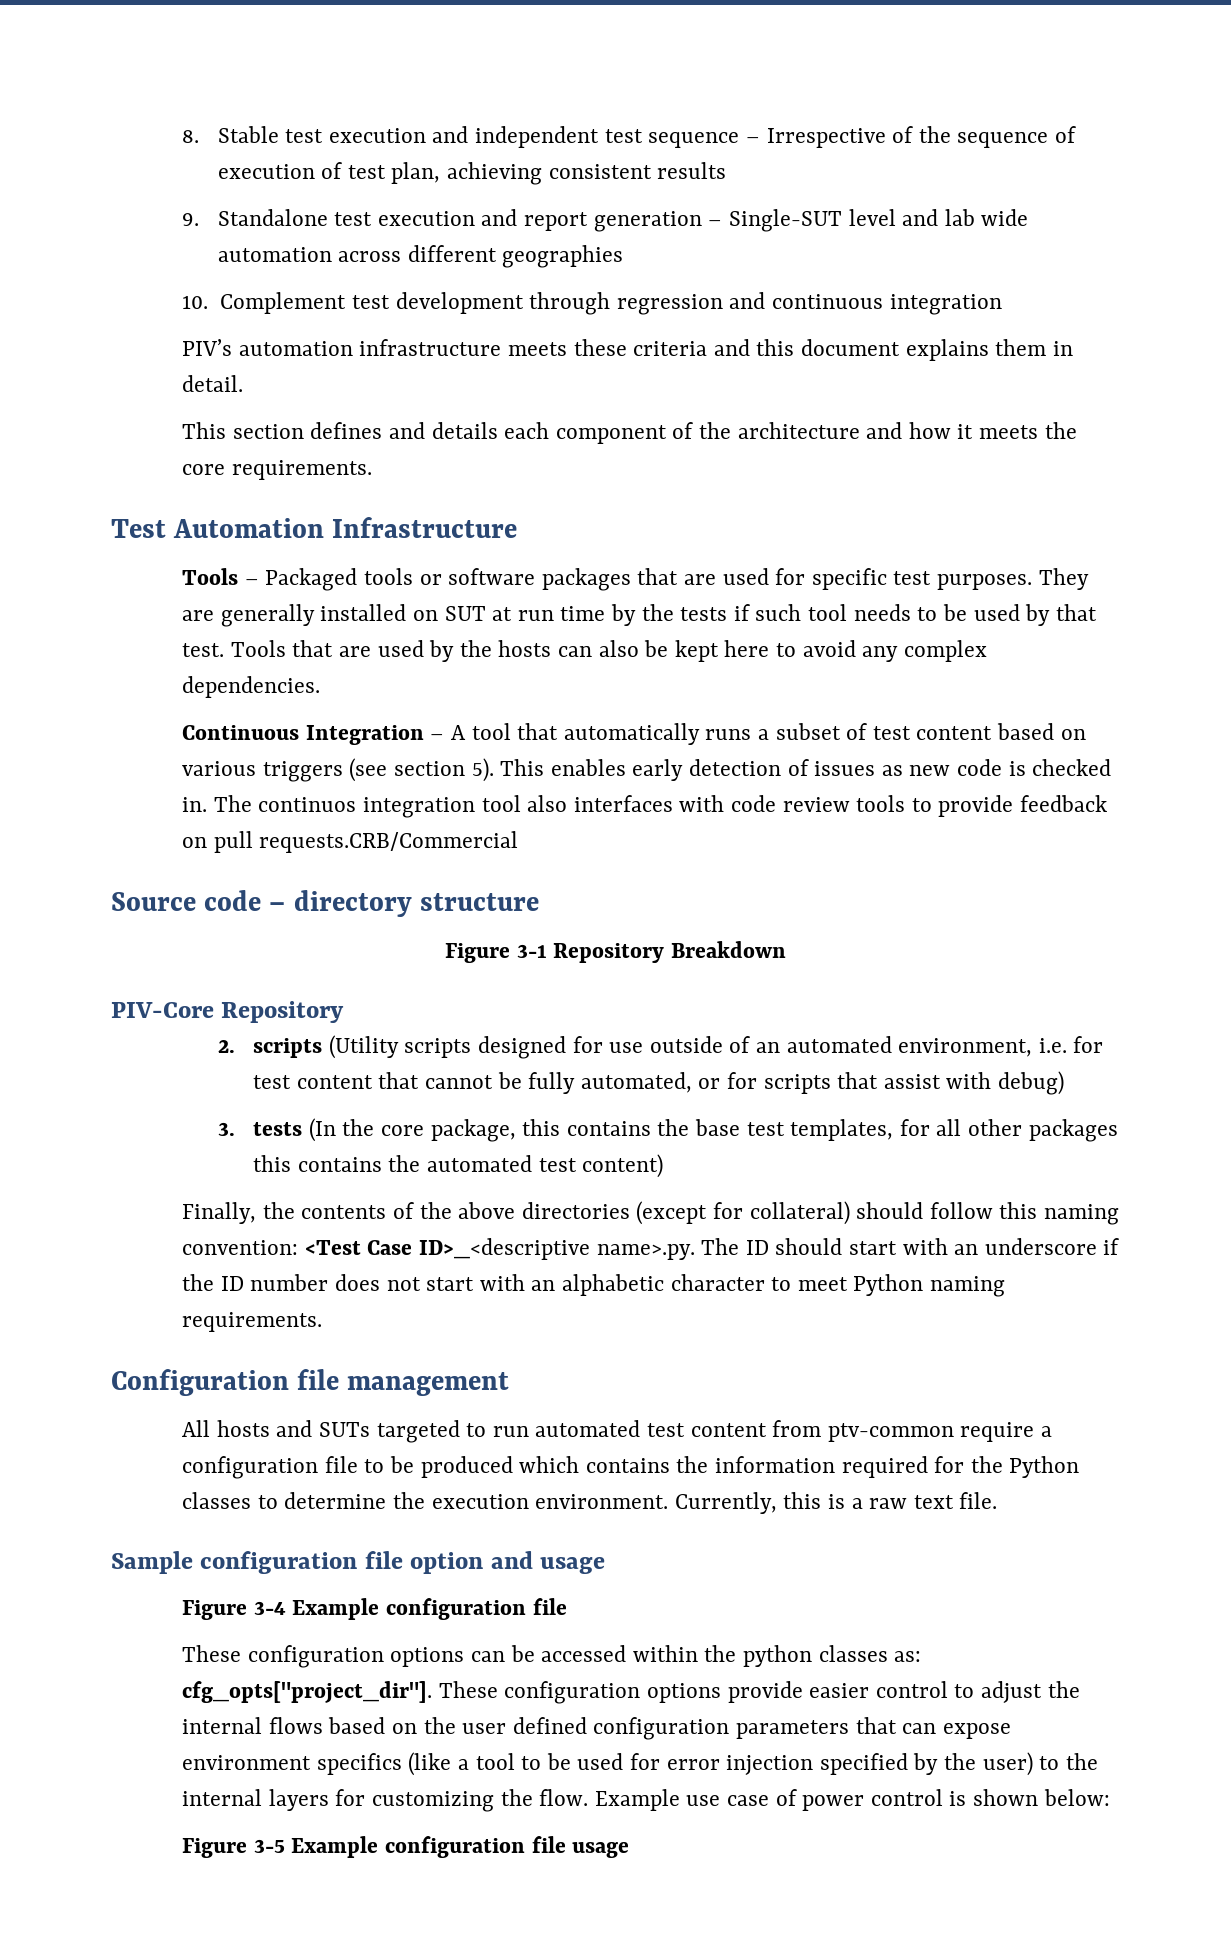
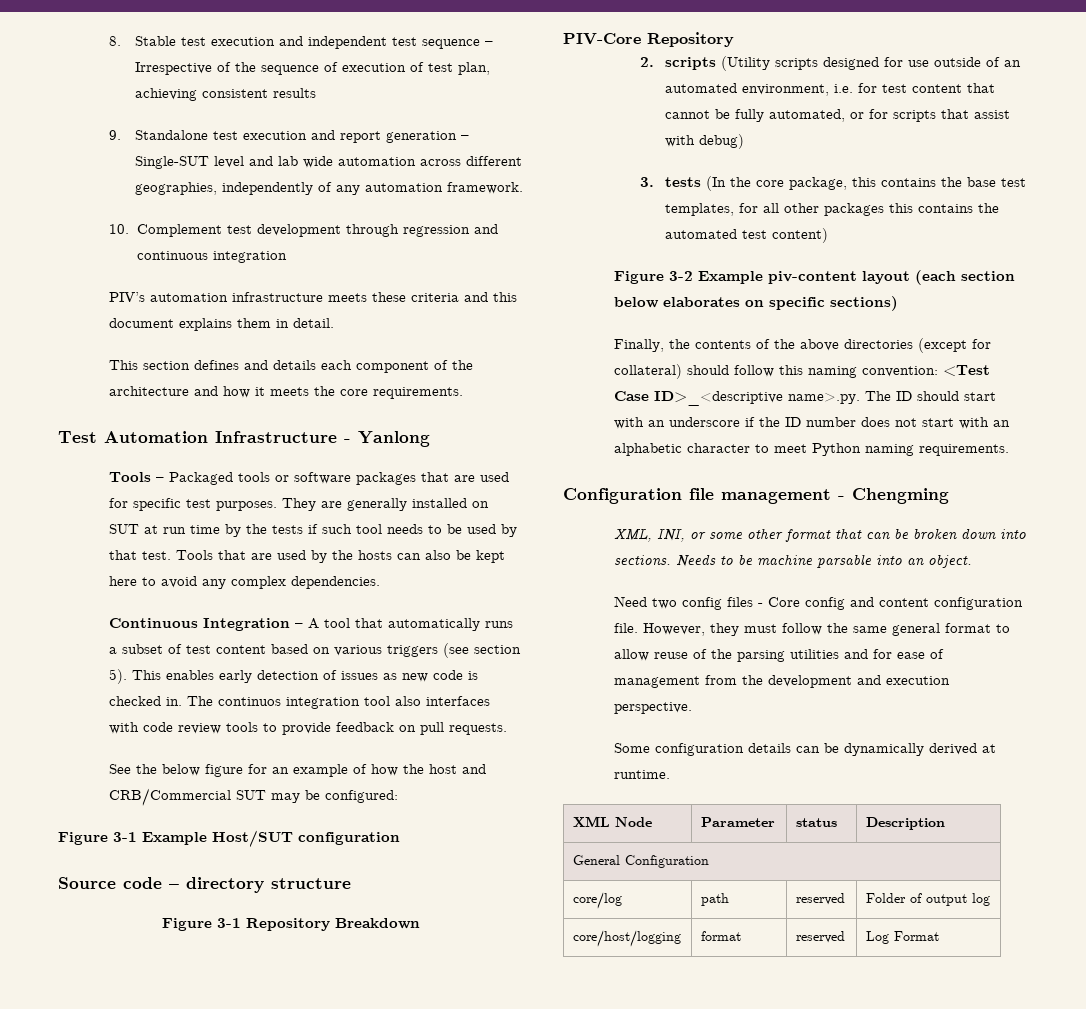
- 9. Standalone test execution and report generation – Single-SUT level and lab wide automation across different geographies
+ 9. Standalone test execution and report generation – Single-SUT level and lab wide automation across different geographies, independently of any automation framework.
- Test Automation Infrastructure
+ Test Automation Infrastructure - Yanlong
- The continuos integration tool also interfaces with code review tools to provide feedback on pull requests.CRB/Commercial
+ The continuos integration tool also interfaces with code review tools to provide feedback on pull requests.
+ See the below figure for an example of how the host and CRB/Commercial SUT may be configured:
+ Figure 3-1 Example Host/SUT configuration
+ Figure 3-2 Example piv-content layout (each section below elaborates on specific sections)
- Configuration file management
- All hosts and SUTs targeted to run automated test content from ptv-common require a configuration file to be produced which contains the information required for the Python classes to determine the execution environment. Currently, this is a raw text file.
- Sample configuration file option and usage
- Figure 3-4 Example configuration file
- These configuration options can be accessed within the python classes as: cfg_opts["project_dir"]. These configuration options provide easier control to adjust the internal flows based on the user defined configuration parameters that can expose environment specifics (like a tool to be used for error injection specified by the user) to the internal layers for customizing the flow. Example use case of power control is shown below:
- Figure 3-5 Example configuration file usage
+ Configuration file management - Chengming
+ XML, INI, or some other format that can be broken down into sections. Needs to be machine parsable into an object.
+ Need two config files - Core config and content configuration file. However, they must follow the same general format to allow reuse of the parsing utilities and for ease of management from the development and execution perspective.
+ Some configuration details can be dynamically derived at runtime.
+ XML Node | Parameter | status | Description
+ General Configuration
+ core/log | path | reserved | Folder of output log
+ core/host/logging | format | reserved | Log Format

